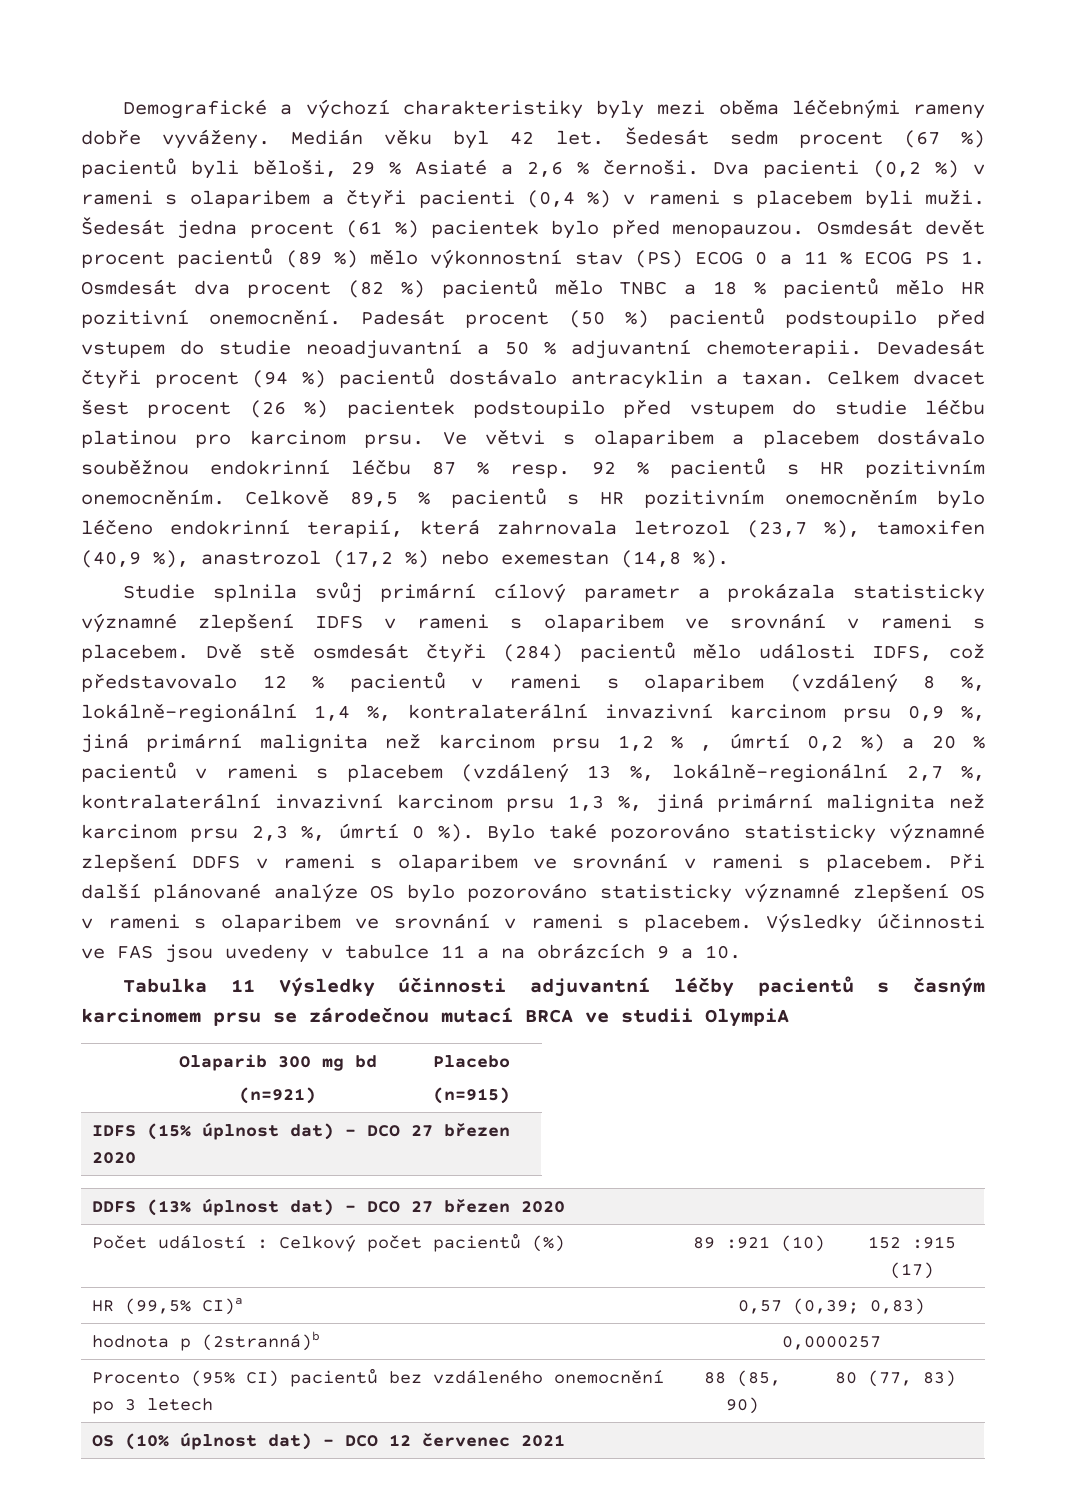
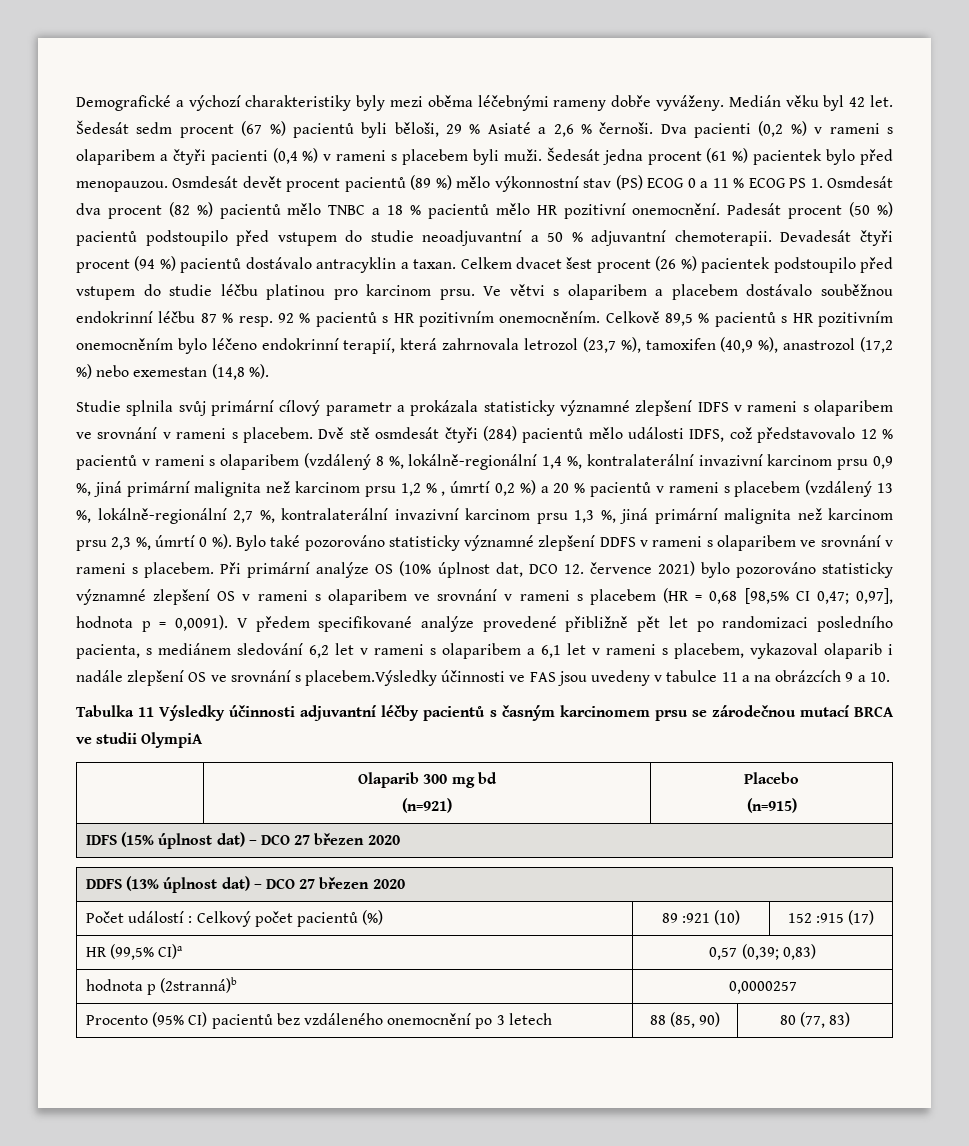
- Při další plánované analýze OS bylo pozorováno statisticky významné zlepšení OS v rameni s olaparibem ve srovnání v rameni s placebem. Výsledky účinnosti ve FAS jsou uvedeny v tabulce 11 a na obrázcích 9 a 10.
+ Při primární analýze OS (10% úplnost dat, DCO 12. července 2021) bylo pozorováno statisticky významné zlepšení OS v rameni s olaparibem ve srovnání v rameni s placebem (HR = 0,68 [98,5% CI 0,47; 0,97], hodnota p = 0,0091). V předem specifikované analýze provedené přibližně pět let po randomizaci posledního pacienta, s mediánem sledování 6,2 let v rameni s olaparibem a 6,1 let v rameni s placebem, vykazoval olaparib i nadále zlepšení OS ve srovnání s placebem.Výsledky účinnosti ve FAS jsou uvedeny v tabulce 11 a na obrázcích 9 a 10.
- OS (10% úplnost dat) – DCO 12 červenec 2021

